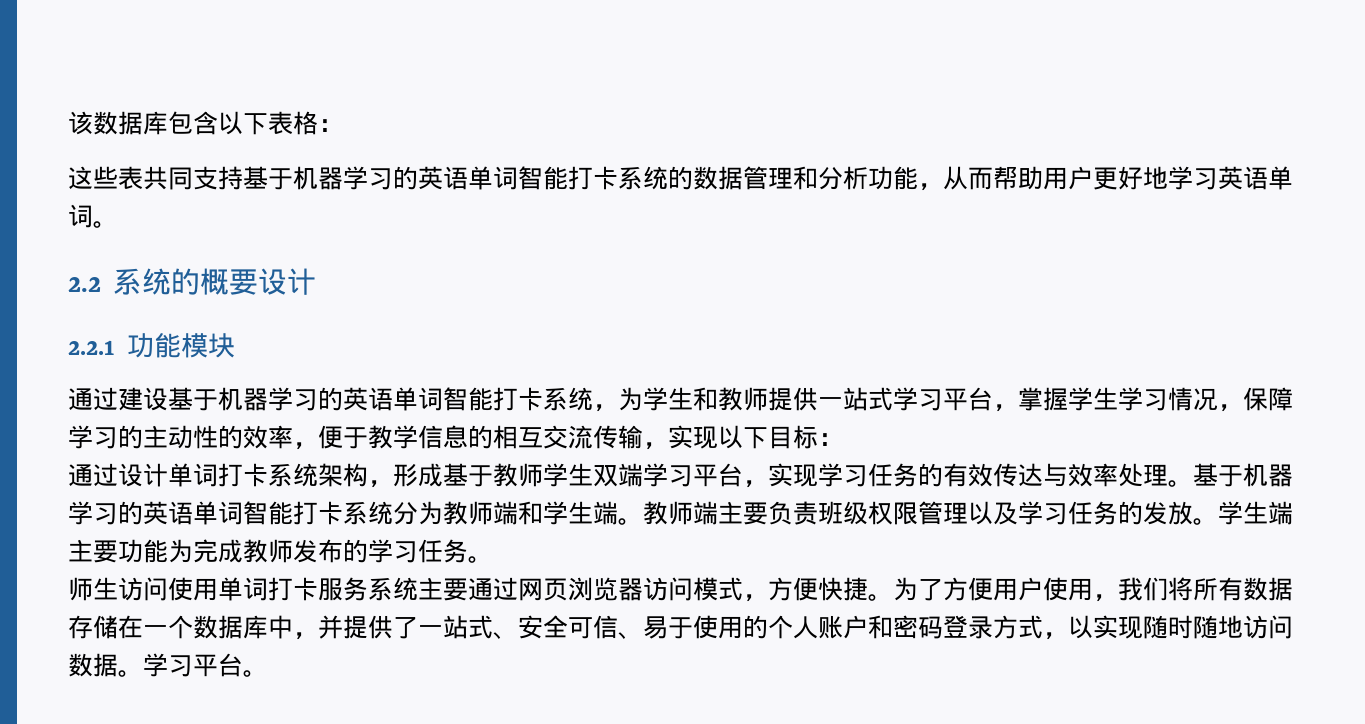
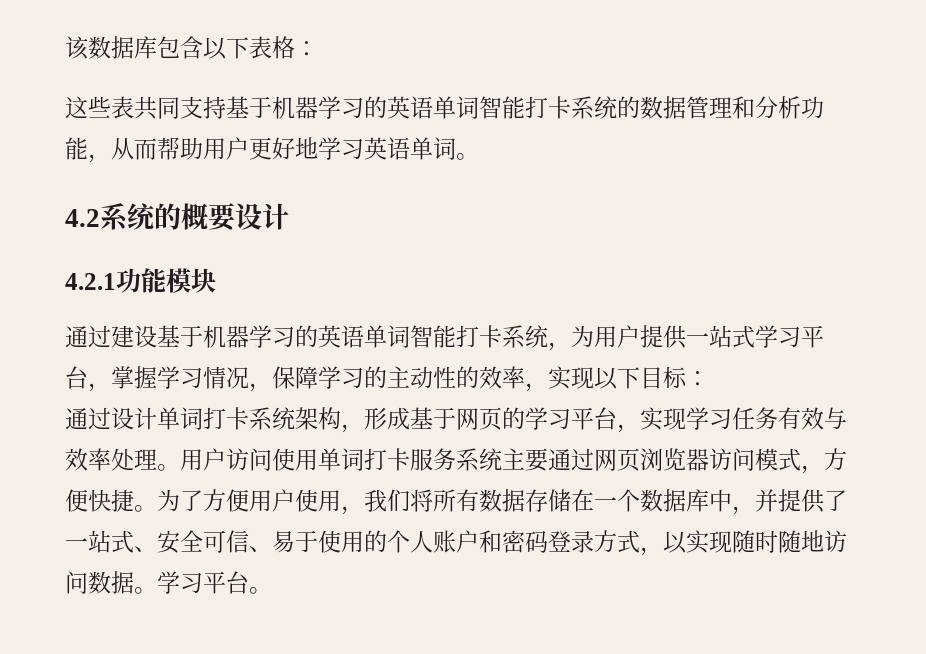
- 2.2系统的概要设计
+ 4.2系统的概要设计
- 2.2.1功能模块
+ 4.2.1功能模块
- 通过建设基于机器学习的英语单词智能打卡系统，为学生和教师提供一站式学习平台，掌握学生学习情况，保障学习的主动性的效率，便于教学信息的相互交流传输，实现以下目标：
+ 通过建设基于机器学习的英语单词智能打卡系统，为用户提供一站式学习平台，掌握学习情况，保障学习的主动性的效率，实现以下目标：
- 通过设计单词打卡系统架构，形成基于教师学生双端学习平台，实现学习任务的有效传达与效率处理。
+ 通过设计单词打卡系统架构，形成基于网页的学习平台，实现学习任务有效与效率处理。
- 基于机器学习的英语单词智能打卡系统分为教师端和学生端。教师端主要负责班级权限管理以及学习任务的发放。学生端主要功能为完成教师发布的学习任务。
- 师生访问使用单词打卡服务系统主要通过网页浏览器访问模式，方便快捷。
+ 用户访问使用单词打卡服务系统主要通过网页浏览器访问模式，方便快捷。

